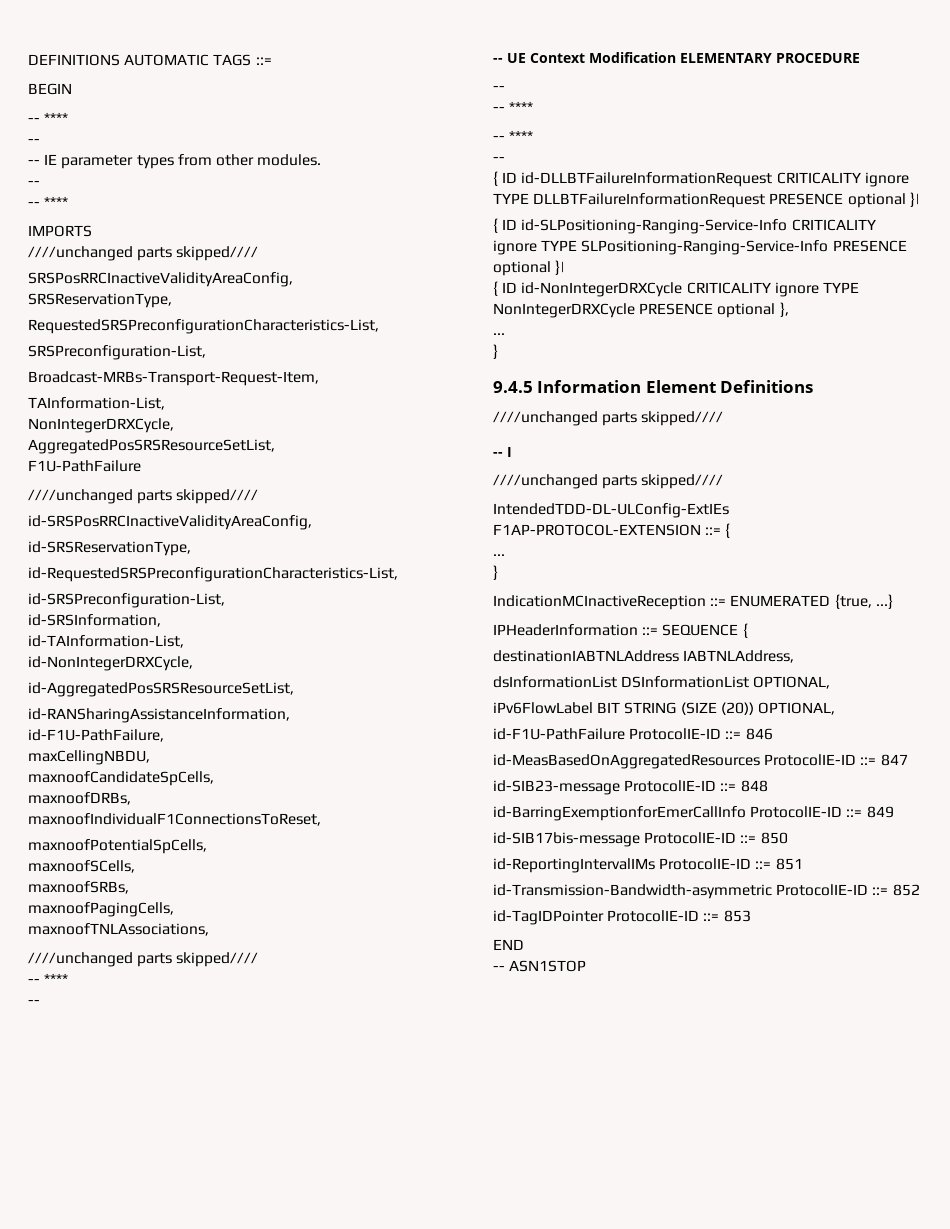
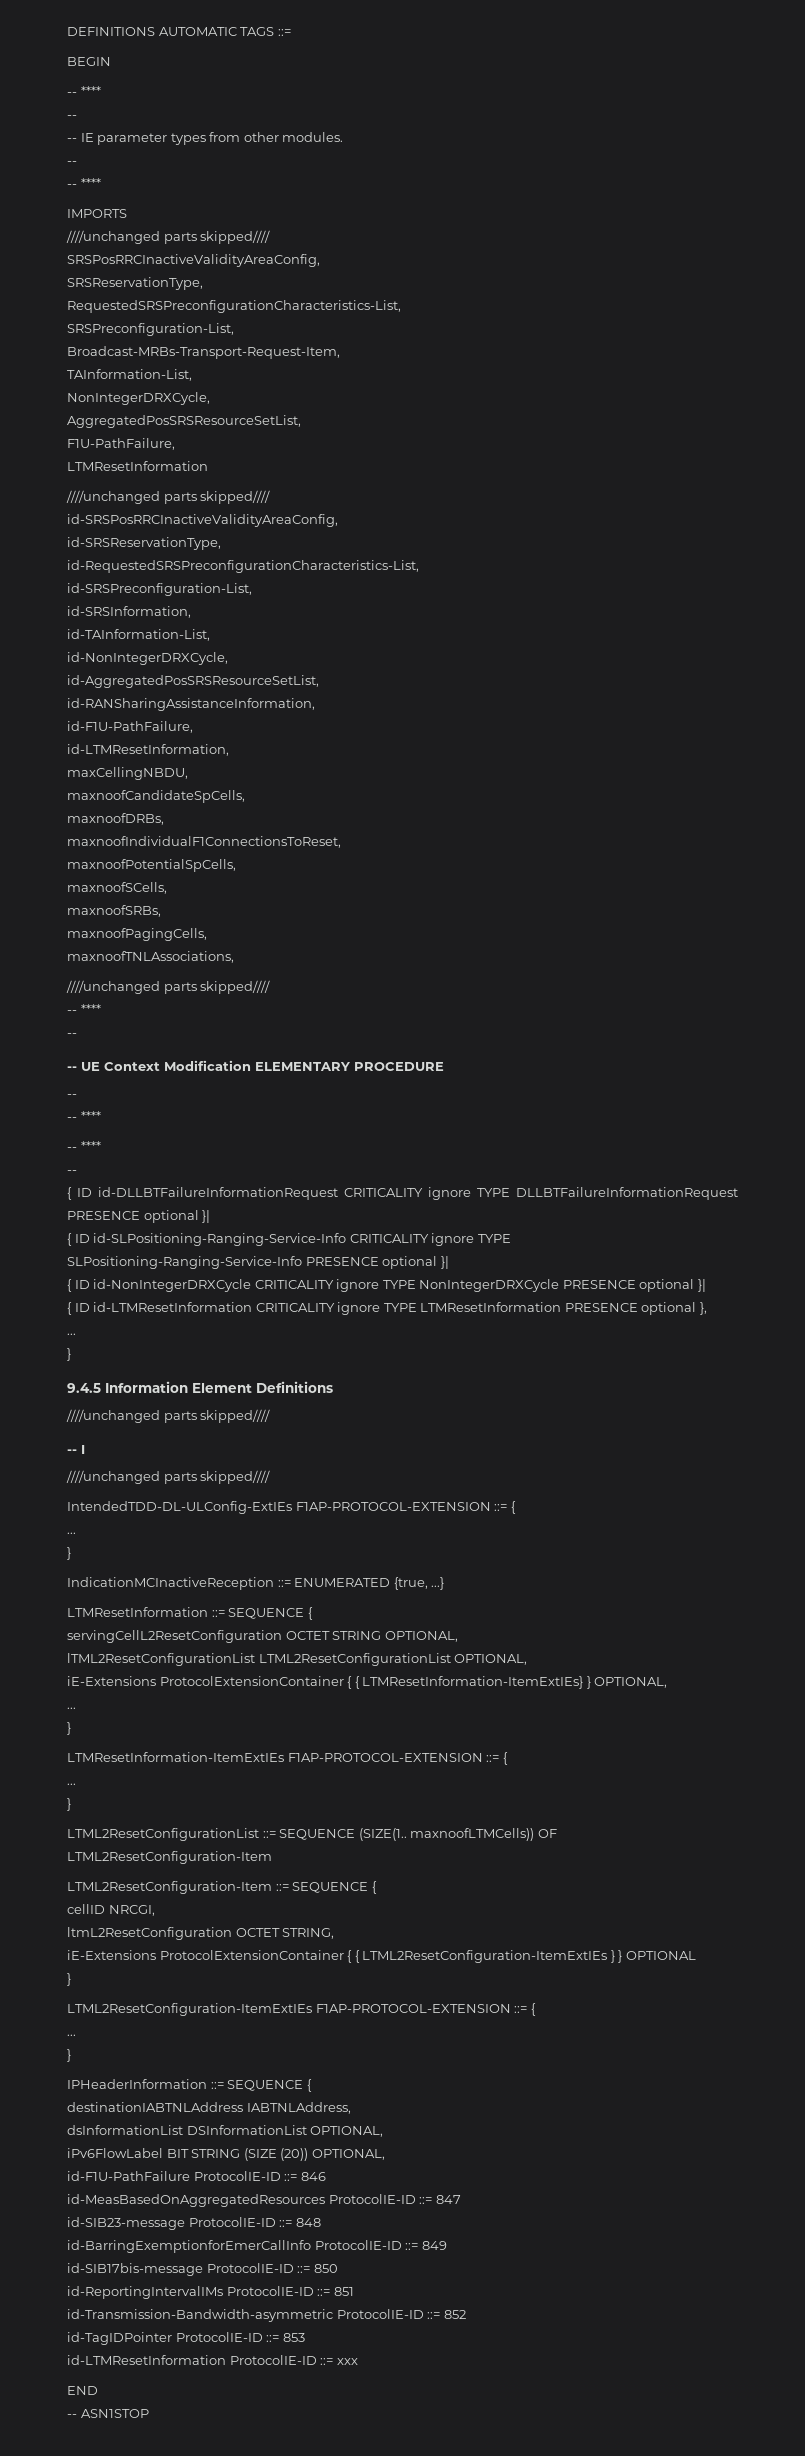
- F1U-PathFailure
+ F1U-PathFailure,
+ LTMResetInformation
+ id-LTMResetInformation,
- { ID id-NonIntegerDRXCycle CRITICALITY ignore TYPE NonIntegerDRXCycle PRESENCE optional },
+ { ID id-NonIntegerDRXCycle CRITICALITY ignore TYPE NonIntegerDRXCycle PRESENCE optional }|
+ { ID id-LTMResetInformation CRITICALITY ignore TYPE LTMResetInformation PRESENCE optional },
+ LTMResetInformation ::= SEQUENCE {
+ servingCellL2ResetConfiguration OCTET STRING OPTIONAL,
+ lTML2ResetConfigurationList LTML2ResetConfigurationList OPTIONAL,
+ iE-Extensions ProtocolExtensionContainer { { LTMResetInformation-ItemExtIEs} } OPTIONAL,
+ ...
+ }
+ LTMResetInformation-ItemExtIEs F1AP-PROTOCOL-EXTENSION ::= {
+ ...
+ }
+ LTML2ResetConfigurationList ::= SEQUENCE (SIZE(1.. maxnoofLTMCells)) OF LTML2ResetConfiguration-Item
+ LTML2ResetConfiguration-Item ::= SEQUENCE {
+ cellID NRCGI,
+ ltmL2ResetConfiguration OCTET STRING,
+ iE-Extensions ProtocolExtensionContainer { { LTML2ResetConfiguration-ItemExtIEs } } OPTIONAL
+ }
+ LTML2ResetConfiguration-ItemExtIEs F1AP-PROTOCOL-EXTENSION ::= {
+ ...
+ }
+ id-LTMResetInformation ProtocolIE-ID ::= xxx

